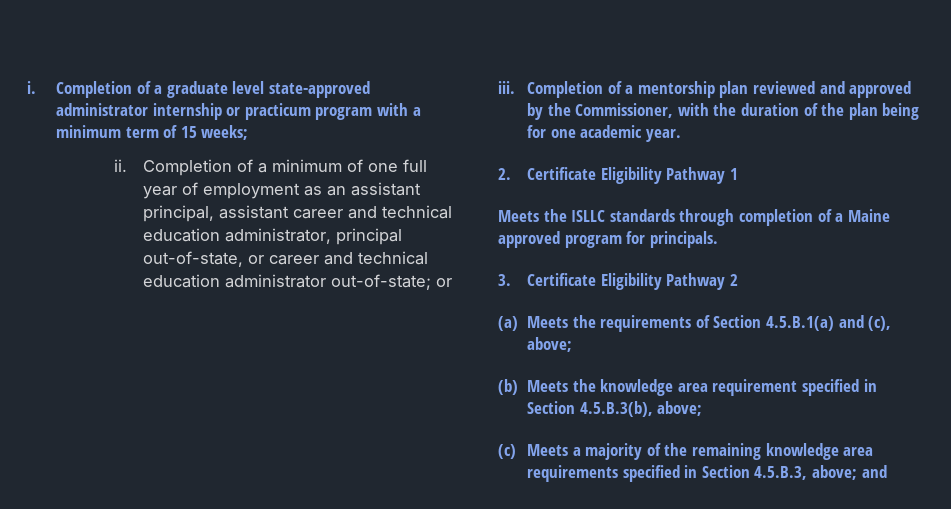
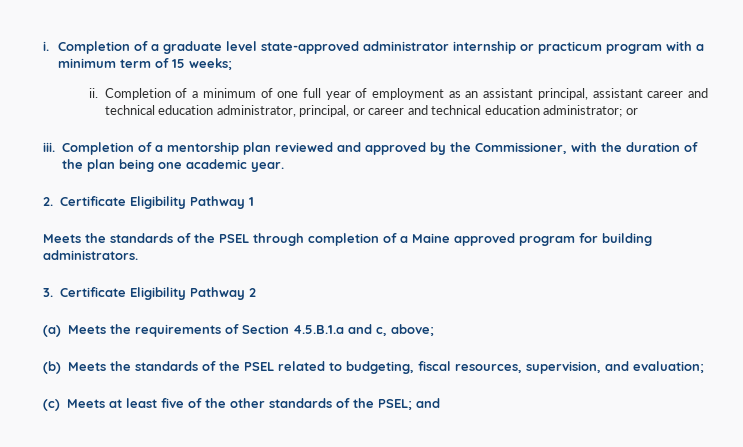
- Completion of a minimum of one full year of employment as an assistant principal, assistant career and technical education administrator, principal out-of-state, or career and technical education administrator out-of-state; or
+ Completion of a minimum of one full year of employment as an assistant principal, assistant career and technical education administrator, principal, or career and technical education administrator; or
- Completion of a mentorship plan reviewed and approved by the Commissioner, with the duration of the plan being for one academic year.
+ Completion of a mentorship plan reviewed and approved by the Commissioner, with the duration of the plan being one academic year.
- Meets the ISLLC standards through completion of a Maine approved program for principals.
+ Meets the standards of the PSEL through completion of a Maine approved program for building administrators.
- (a) Meets the requirements of Section 4.5.B.1(a) and (c), above;
+ (a) Meets the requirements of Section 4.5.B.1.a and c, above;
- (b) Meets the knowledge area requirement specified in Section 4.5.B.3(b), above;
- (c) Meets a majority of the remaining knowledge area requirements specified in Section 4.5.B.3, above; and
+ (b) Meets the standards of the PSEL related to budgeting, fiscal resources, supervision, and evaluation;
+ (c) Meets at least five of the other standards of the PSEL; and

